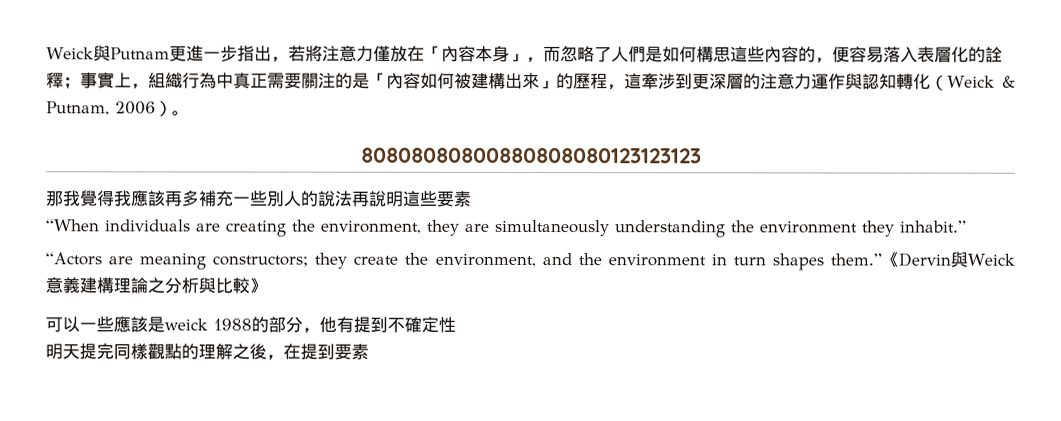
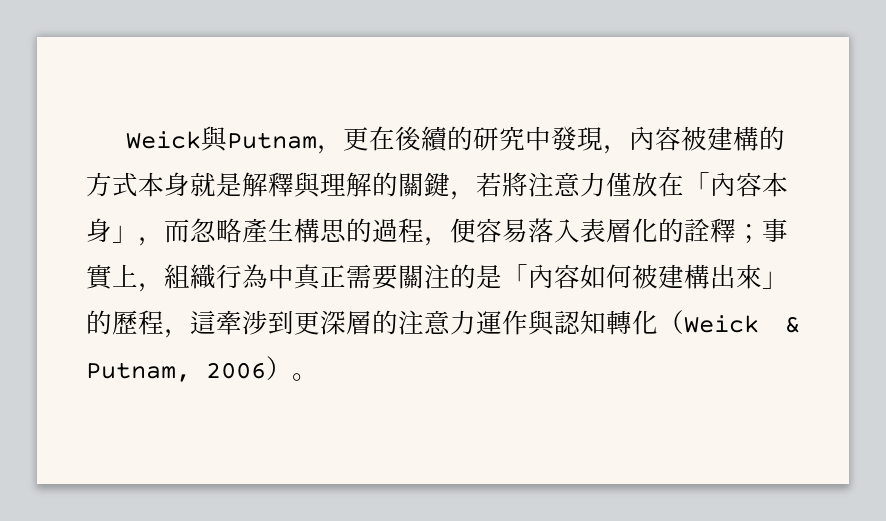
- Weick與Putnam更進一步指出，若將注意力僅放在「內容本身」，而忽略了人們是如何構思這些內容的，便容易落入表層化的詮釋；事實上，組織行為中真正需要關注的是「內容如何被建構出來」的歷程，這牽涉到更深層的注意力運作與認知轉化（Weick & Putnam, 2006）。
+ Weick與Putnam，更在後續的研究中發現，內容被建構的方式本身就是解釋與理解的關鍵，若將注意力僅放在「內容本身」，而忽略產生構思的過程，便容易落入表層化的詮釋；事實上，組織行為中真正需要關注的是「內容如何被建構出來」的歷程，這牽涉到更深層的注意力運作與認知轉化（Weick & Putnam, 2006）。
- 80808080800880808080123123123
- 那我覺得我應該再多補充一些別人的說法再說明這些要素
- “When individuals are creating the environment, they are simultaneously understanding the environment they inhabit.”
- “Actors are meaning constructors; they create the environment, and the environment in turn shapes them.”《Dervin與Weick意義建構理論之分析與比較》
- 可以一些應該是weick 1988的部分，他有提到不確定性
- 明天提完同樣觀點的理解之後，在提到要素

